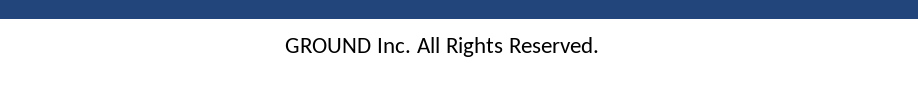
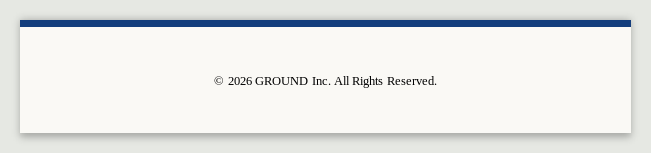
- GROUND Inc. All Rights Reserved.
+ © 2026 GROUND Inc. All Rights Reserved.

